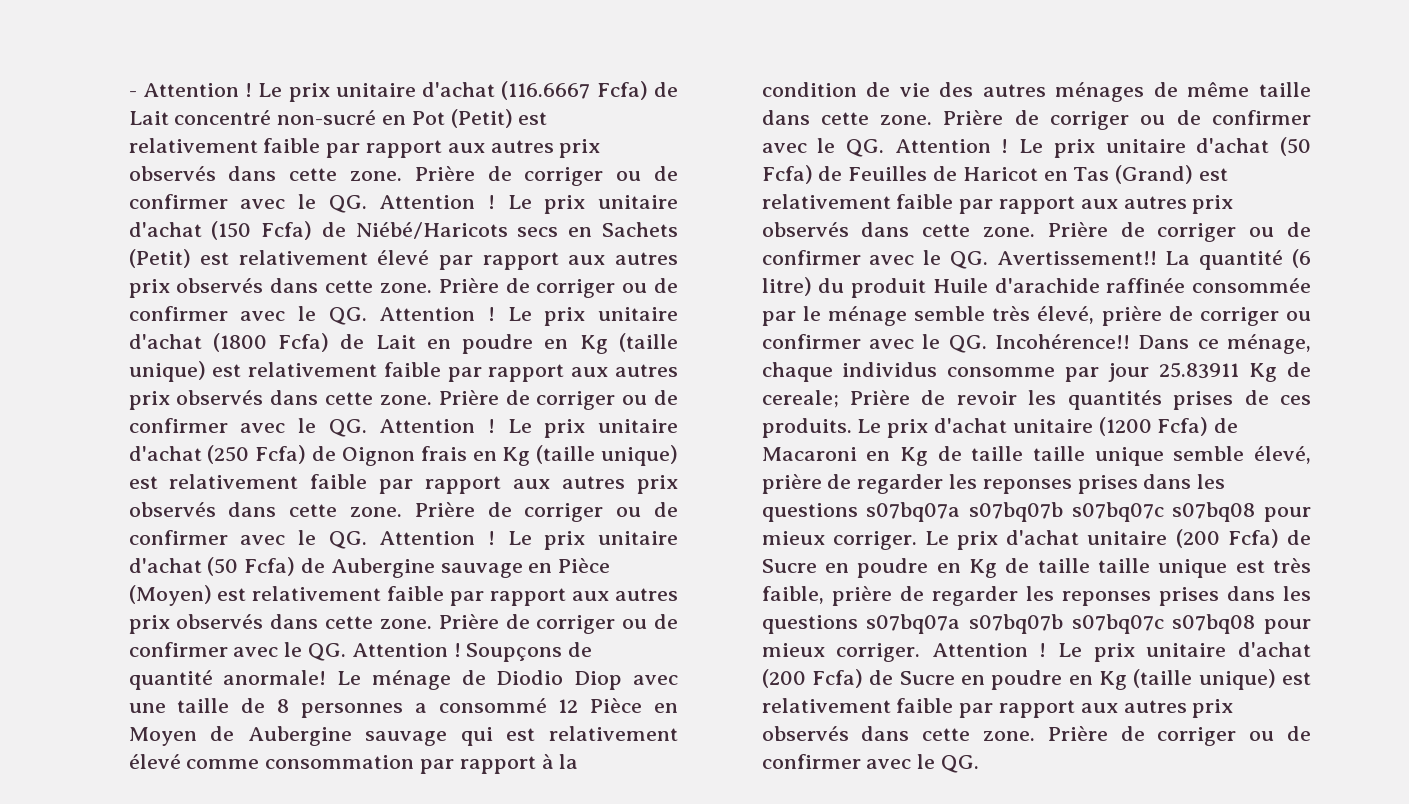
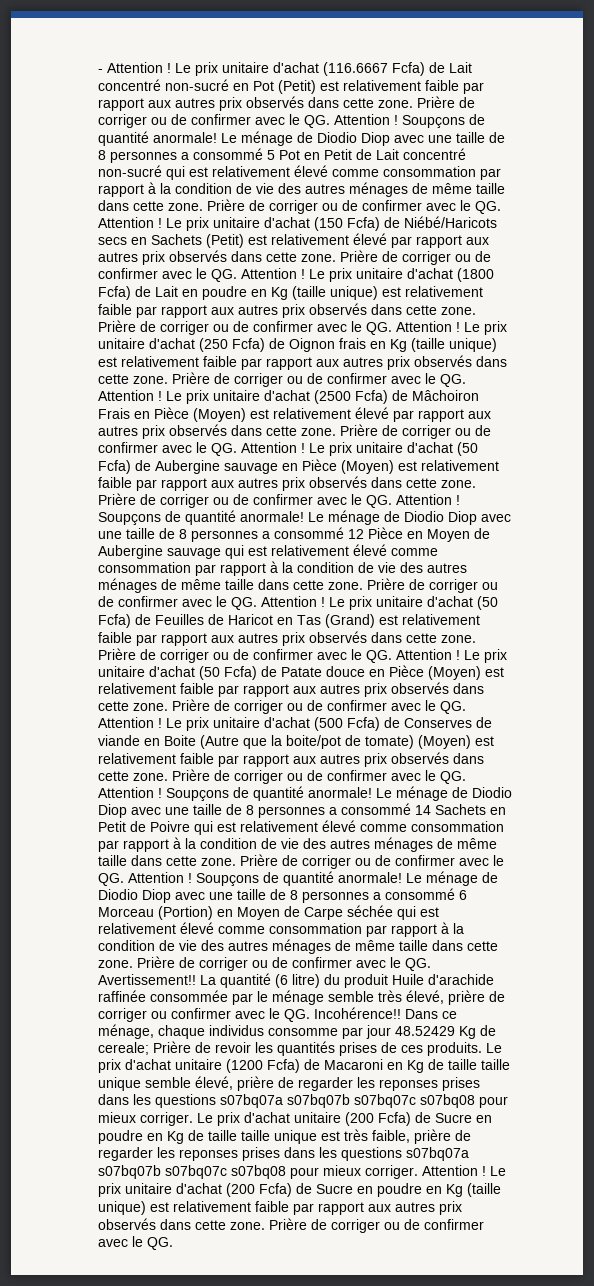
+ Soupçons de quantité anormale! Le ménage de Diodio Diop avec une taille de 8 personnes a consommé 5 Pot en Petit de Lait concentré non-sucré qui est relativement élevé comme consommation par rapport à la condition de vie des autres ménages de même taille dans cette zone. Prière de corriger ou de confirmer avec le QG. Attention !
- Le prix unitaire d'achat (50 Fcfa) de Aubergine sauvage en Pièce (Moyen) est relativement faible par rapport aux autres prix observés dans cette zone.
+ Le prix unitaire d'achat (2500 Fcfa) de Mâchoiron Frais en Pièce (Moyen) est relativement élevé par rapport aux autres prix observés dans cette zone. Prière de corriger ou de confirmer avec le QG. Attention ! Le prix unitaire d'achat (50 Fcfa) de Aubergine sauvage en Pièce (Moyen) est relativement faible par rapport aux autres prix observés dans cette zone.
- Prière de corriger ou de confirmer avec le QG. Avertissement!!
+ Prière de corriger ou de confirmer avec le QG. Attention ! Le prix unitaire d'achat (50 Fcfa) de Patate douce en Pièce (Moyen) est relativement faible par rapport aux autres prix observés dans cette zone. Prière de corriger ou de confirmer avec le QG. Attention ! Le prix unitaire d'achat (500 Fcfa) de Conserves de viande en Boite (Autre que la boite/pot de tomate) (Moyen) est relativement faible par rapport aux autres prix observés dans cette zone. Prière de corriger ou de confirmer avec le QG. Attention ! Soupçons de quantité anormale! Le ménage de Diodio Diop avec une taille de 8 personnes a consommé 14 Sachets en Petit de Poivre qui est relativement élevé comme consommation par rapport à la condition de vie des autres ménages de même taille dans cette zone. Prière de corriger ou de confirmer avec le QG. Attention ! Soupçons de quantité anormale! Le ménage de Diodio Diop avec une taille de 8 personnes a consommé 6 Morceau (Portion) en Moyen de Carpe séchée qui est relativement élevé comme consommation par rapport à la condition de vie des autres ménages de même taille dans cette zone. Prière de corriger ou de confirmer avec le QG. Avertissement!!
- Dans ce ménage, chaque individus consomme par jour 25.83911 Kg de cereale; Prière de revoir les quantités prises de ces produits.
+ Dans ce ménage, chaque individus consomme par jour 48.52429 Kg de cereale; Prière de revoir les quantités prises de ces produits.

